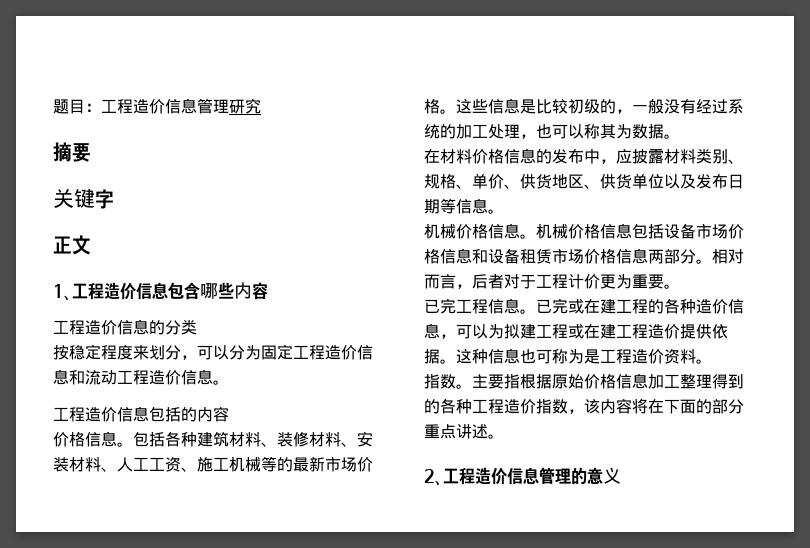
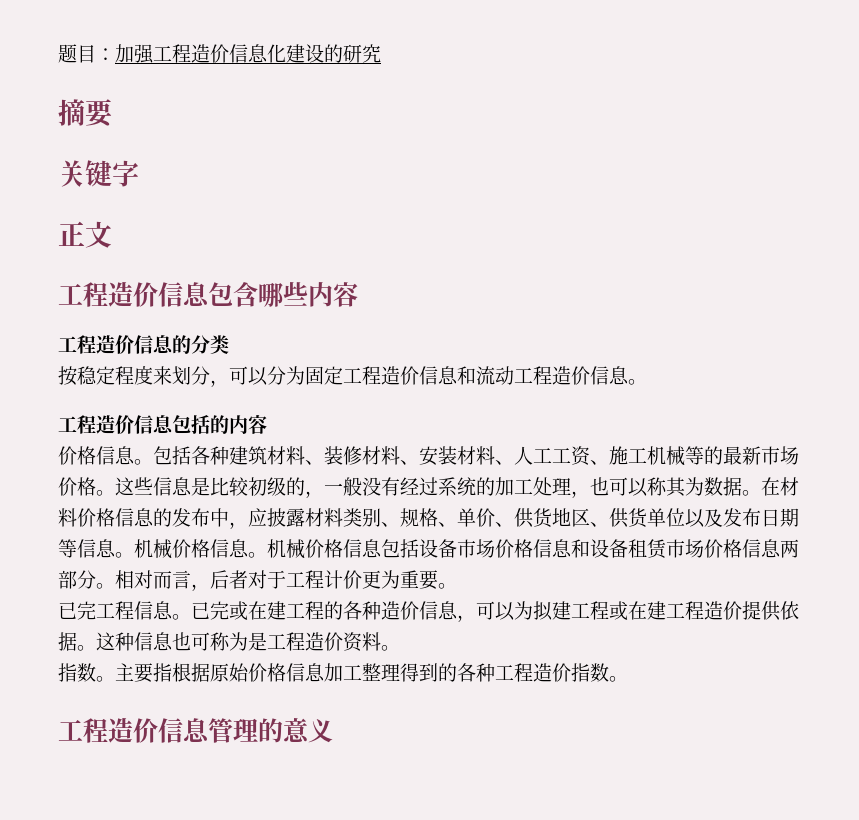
- 题目：工程造价信息管理研究
+ 题目：加强工程造价信息化建设的研究
- 1、工程造价信息包含哪些内容
+ 工程造价信息包含哪些内容
- 这些信息是比较初级的，一般没有经过系统的加工处理，也可以称其为数据。
- 在材料价格信息的发布中，应披露材料类别、规格、单价、供货地区、供货单位以及发布日期等信息。
- 机械价格信息。
+ 这些信息是比较初级的，一般没有经过系统的加工处理，也可以称其为数据。在材料价格信息的发布中，应披露材料类别、规格、单价、供货地区、供货单位以及发布日期等信息。机械价格信息。
- 主要指根据原始价格信息加工整理得到的各种工程造价指数，该内容将在下面的部分重点讲述。
- 2、工程造价信息管理的意义
+ 主要指根据原始价格信息加工整理得到的各种工程造价指数。
+ 工程造价信息管理的意义

